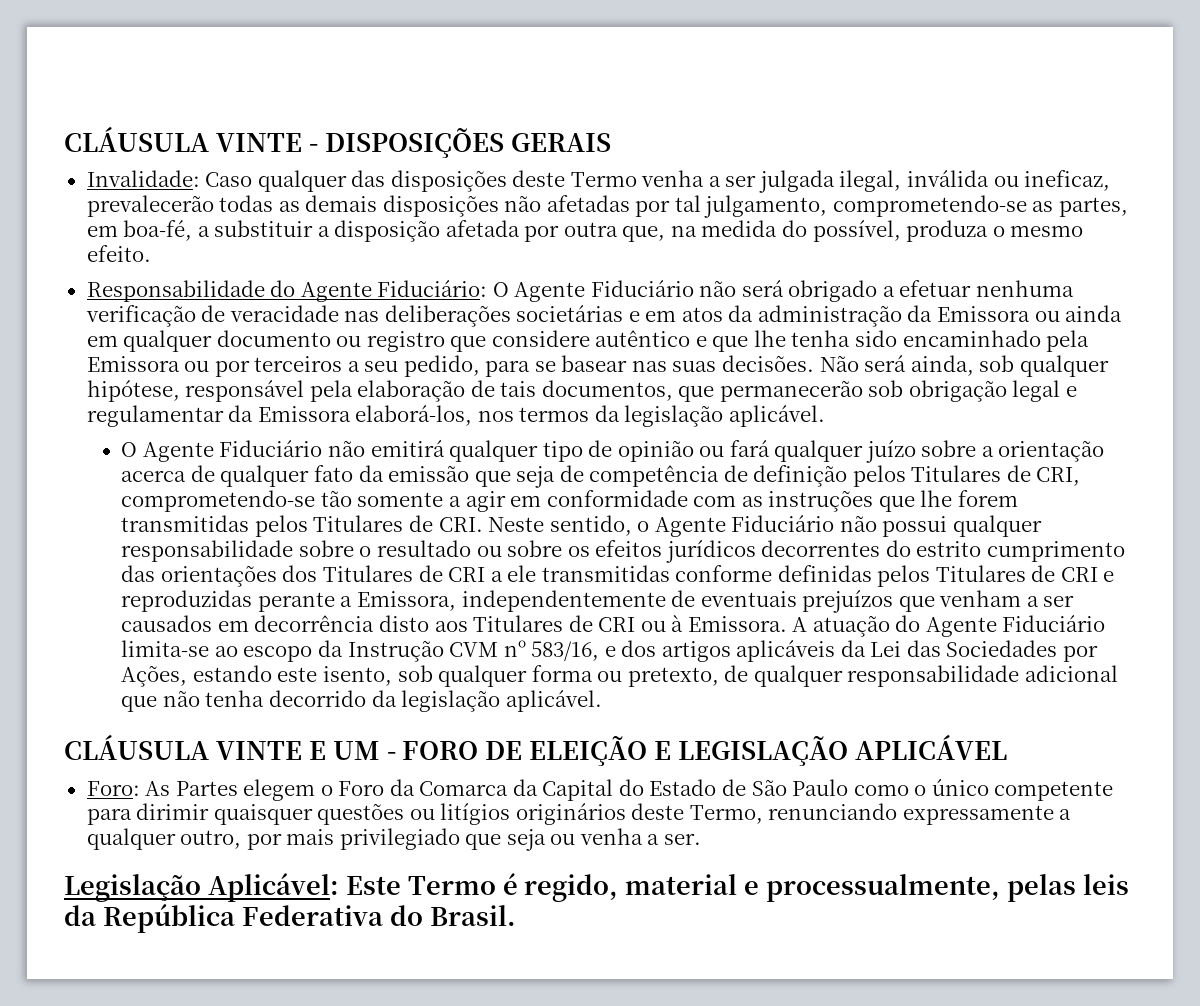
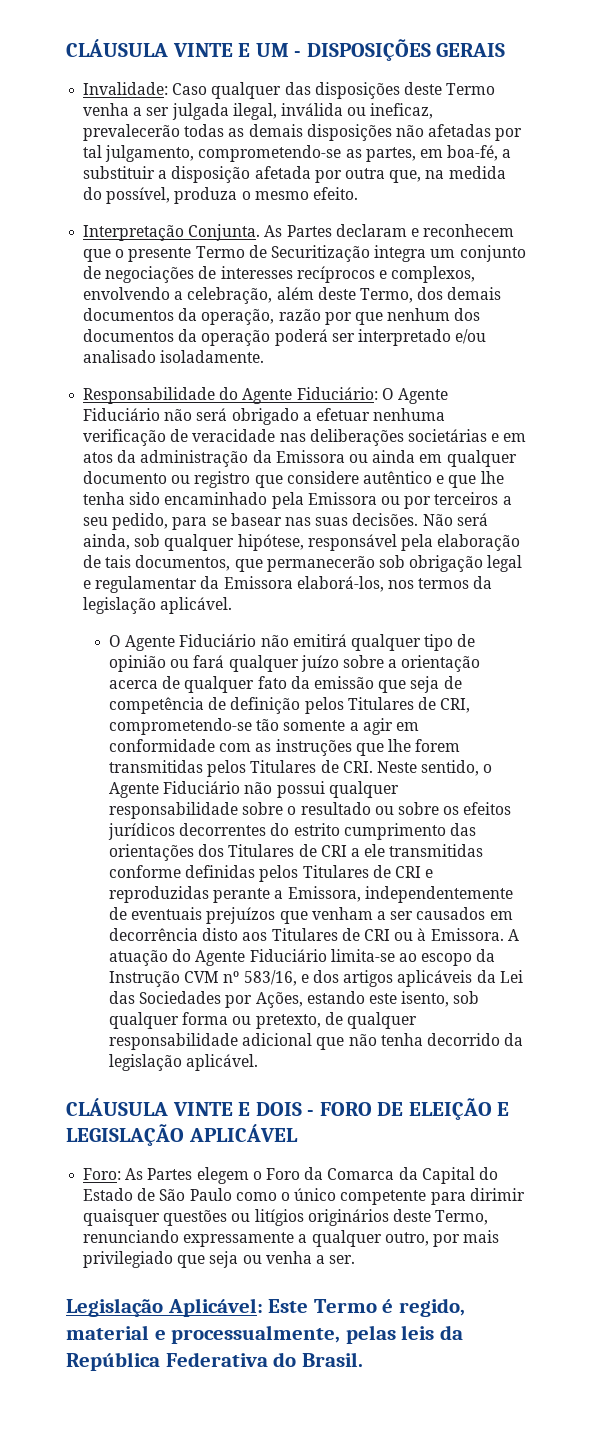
- CLÁUSULA VINTE - DISPOSIÇÕES GERAIS
+ CLÁUSULA VINTE E UM - DISPOSIÇÕES GERAIS
+ Interpretação Conjunta. As Partes declaram e reconhecem que o presente Termo de Securitização integra um conjunto de negociações de interesses recíprocos e complexos, envolvendo a celebração, além deste Termo, dos demais documentos da operação, razão por que nenhum dos documentos da operação poderá ser interpretado e/ou analisado isoladamente.
- CLÁUSULA VINTE E UM - FORO DE ELEIÇÃO E LEGISLAÇÃO APLICÁVEL
+ CLÁUSULA VINTE E DOIS - FORO DE ELEIÇÃO E LEGISLAÇÃO APLICÁVEL

